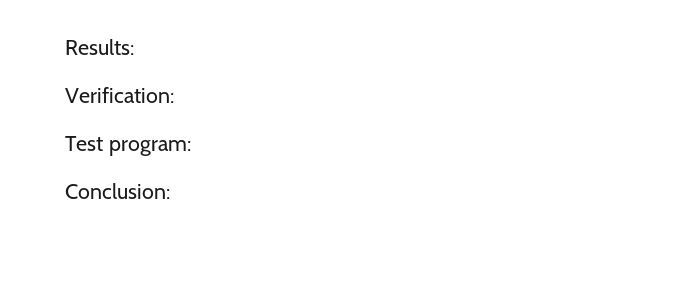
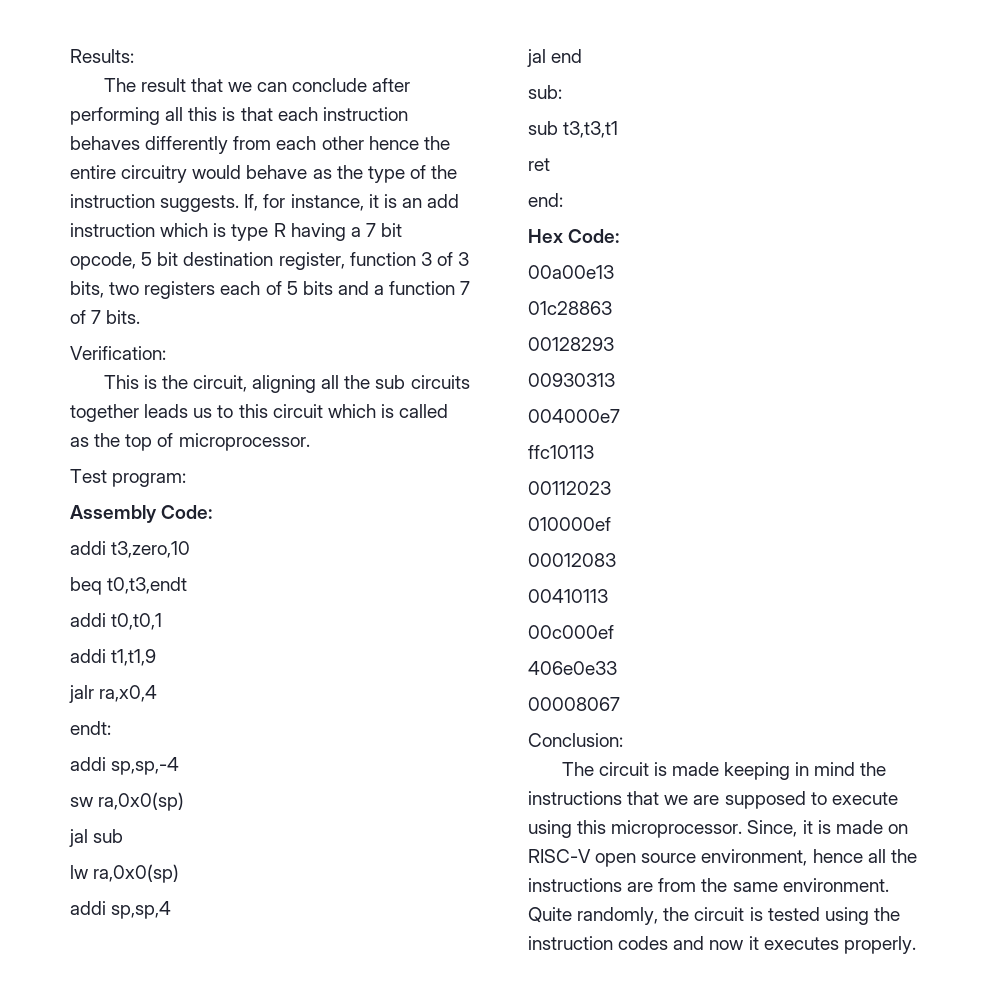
+ The result that we can conclude after performing all this is that each instruction behaves differently from each other hence the entire circuitry would behave as the type of the instruction suggests. If, for instance, it is an add instruction which is type R having a 7 bit opcode, 5 bit destination register, function 3 of 3 bits, two registers each of 5 bits and a function 7 of 7 bits.
  Verification:
+ This is the circuit, aligning all the sub circuits together leads us to this circuit which is called as the top of microprocessor.
  Test program:
+ Assembly Code:
+ addi t3,zero,10
+ beq t0,t3,endt
+ addi t0,t0,1
+ addi t1,t1,9
+ jalr ra,x0,4
+ endt:
+ addi sp,sp,-4
+ sw ra,0x0(sp)
+ jal sub
+ lw ra,0x0(sp)
+ addi sp,sp,4
+ jal end
+ sub:
+ sub t3,t3,t1
+ ret
+ end:
+ Hex Code:
+ 00a00e13
+ 01c28863
+ 00128293
+ 00930313
+ 004000e7
+ ffc10113
+ 00112023
+ 010000ef
+ 00012083
+ 00410113
+ 00c000ef
+ 406e0e33
+ 00008067
  Conclusion:
+ The circuit is made keeping in mind the instructions that we are supposed to execute using this microprocessor. Since, it is made on RISC-V open source environment, hence all the instructions are from the same environment. Quite randomly, the circuit is tested using the instruction codes and now it executes properly.

